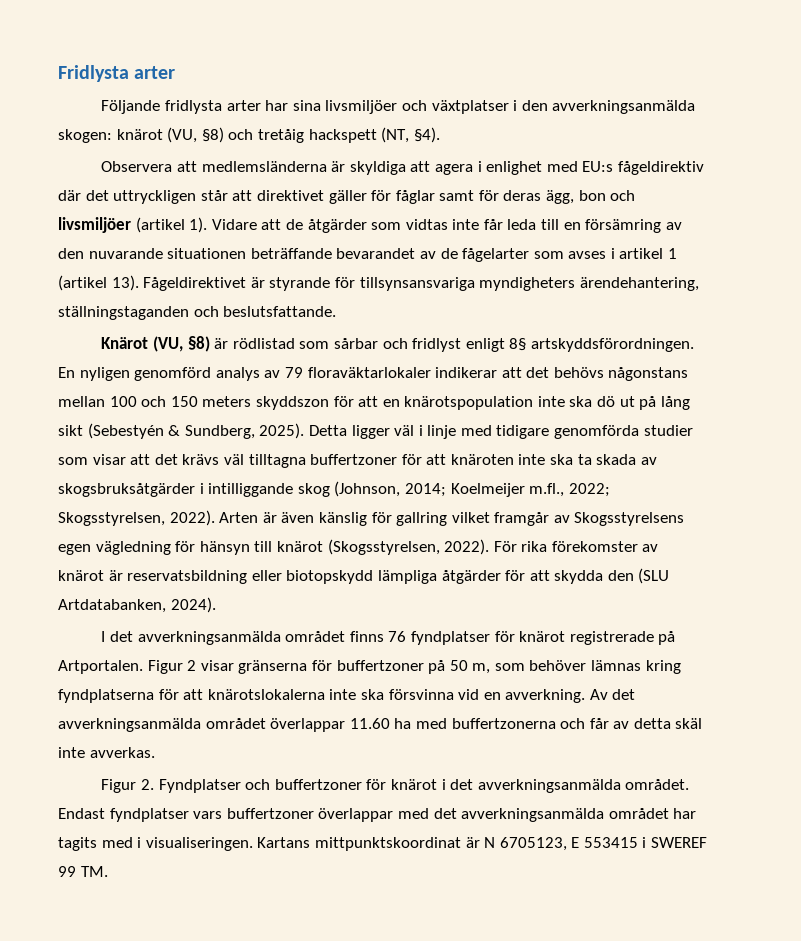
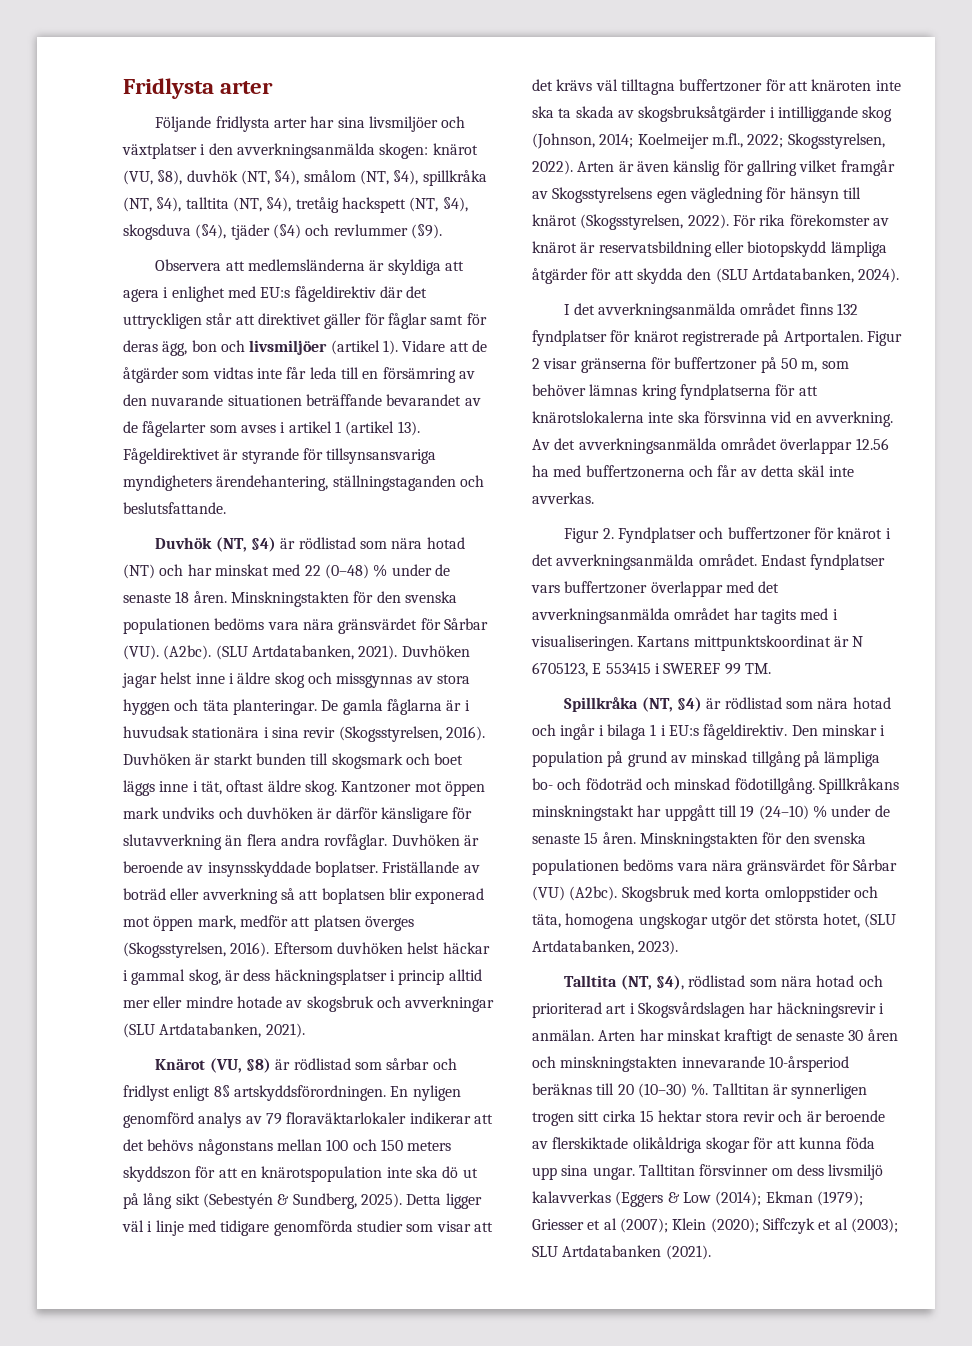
- Följande fridlysta arter har sina livsmiljöer och växtplatser i den avverkningsanmälda skogen: knärot (VU, §8) och tretåig hackspett (NT, §4).
+ Följande fridlysta arter har sina livsmiljöer och växtplatser i den avverkningsanmälda skogen: knärot (VU, §8), duvhök (NT, §4), smålom (NT, §4), spillkråka (NT, §4), talltita (NT, §4), tretåig hackspett (NT, §4), skogsduva (§4), tjäder (§4) och revlummer (§9).
+ Duvhök (NT, §4) är rödlistad som nära hotad (NT) och har minskat med 22 (0–48) % under de senaste 18 åren. Minskningstakten för den svenska populationen bedöms vara nära gränsvärdet för Sårbar (VU). (A2bc). (SLU Artdatabanken, 2021). Duvhöken jagar helst inne i äldre skog och missgynnas av stora hyggen och täta planteringar. De gamla fåglarna är i huvudsak stationära i sina revir (Skogsstyrelsen, 2016). Duvhöken är starkt bunden till skogsmark och boet läggs inne i tät, oftast äldre skog. Kantzoner mot öppen mark undviks och duvhöken är därför känsligare för slutavverkning än flera andra rovfåglar. Duvhöken är beroende av insynsskyddade boplatser. Friställande av boträd eller avverkning så att boplatsen blir exponerad mot öppen mark, medför att platsen överges (Skogsstyrelsen, 2016). Eftersom duvhöken helst häckar i gammal skog, är dess häckningsplatser i princip alltid mer eller mindre hotade av skogsbruk och avverkningar (SLU Artdatabanken, 2021).
- I det avverkningsanmälda området finns 76 fyndplatser för knärot registrerade på Artportalen.
+ I det avverkningsanmälda området finns 132 fyndplatser för knärot registrerade på Artportalen.
- Av det avverkningsanmälda området överlappar 11.60 ha med buffertzonerna och får av detta skäl inte avverkas.
+ Av det avverkningsanmälda området överlappar 12.56 ha med buffertzonerna och får av detta skäl inte avverkas.
+ Spillkråka (NT, §4) är rödlistad som nära hotad och ingår i bilaga 1 i EU:s fågeldirektiv. Den minskar i population på grund av minskad tillgång på lämpliga bo- och födoträd och minskad födotillgång. Spillkråkans minskningstakt har uppgått till 19 (24–10) % under de senaste 15 åren. Minskningstakten för den svenska populationen bedöms vara nära gränsvärdet för Sårbar (VU) (A2bc). Skogsbruk med korta omloppstider och täta, homogena ungskogar utgör det största hotet, (SLU Artdatabanken, 2023).
+ Talltita (NT, §4), rödlistad som nära hotad och prioriterad art i Skogsvårdslagen har häckningsrevir i anmälan. Arten har minskat kraftigt de senaste 30 åren och minskningstakten innevarande 10-årsperiod beräknas till 20 (10–30) %. Talltitan är synnerligen trogen sitt cirka 15 hektar stora revir och är beroende av flerskiktade olikåldriga skogar för att kunna föda upp sina ungar. Talltitan försvinner om dess livsmiljö kalavverkas (Eggers & Low (2014); Ekman (1979); Griesser et al (2007); Klein (2020); Siffczyk et al (2003); SLU Artdatabanken (2021).

